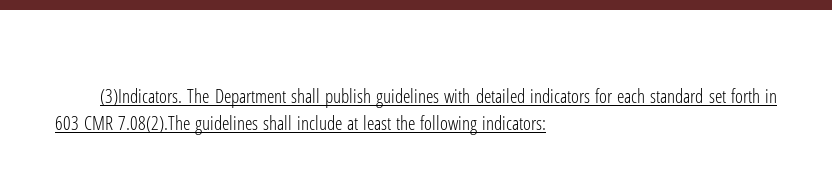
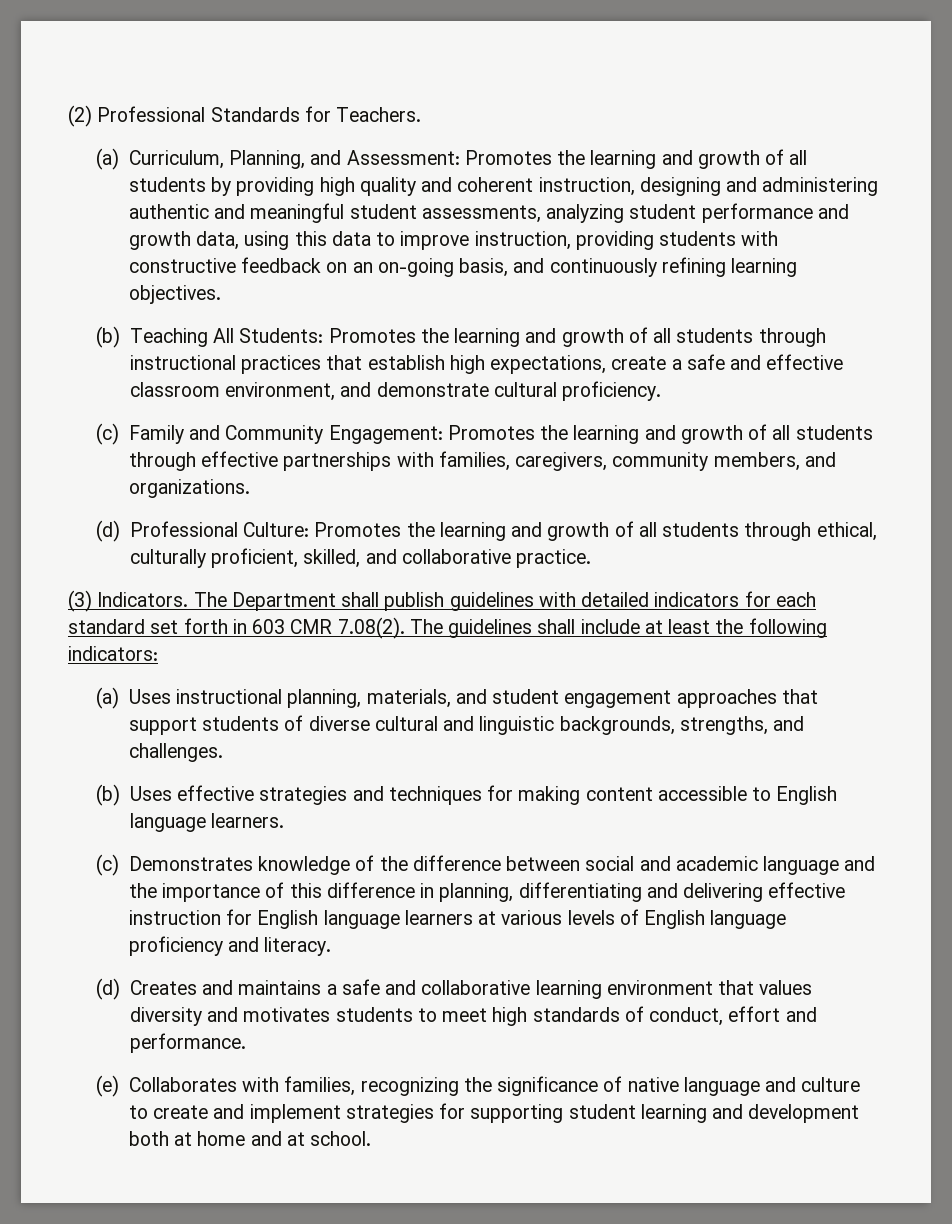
- (3)Indicators.
+ (2) Professional Standards for Teachers.
+ (a) Curriculum, Planning, and Assessment: Promotes the learning and growth of all students by providing high quality and coherent instruction, designing and administering authentic and meaningful student assessments, analyzing student performance and growth data, using this data to improve instruction, providing students with constructive feedback on an on-going basis, and continuously refining learning objectives.
+ (b) Teaching All Students: Promotes the learning and growth of all students through instructional practices that establish high expectations, create a safe and effective classroom environment, and demonstrate cultural proficiency.
+ (c) Family and Community Engagement: Promotes the learning and growth of all students through effective partnerships with families, caregivers, community members, and organizations.
+ (d) Professional Culture: Promotes the learning and growth of all students through ethical, culturally proficient, skilled, and collaborative practice.
+ (3) Indicators.
- The Department shall publish guidelines with detailed indicators for each standard set forth in 603 CMR 7.08(2).The guidelines shall include at least the following indicators:
+ The Department shall publish guidelines with detailed indicators for each standard set forth in 603 CMR 7.08(2). The guidelines shall include at least the following indicators:
+ (a) Uses instructional planning, materials, and student engagement approaches that support students of diverse cultural and linguistic backgrounds, strengths, and challenges.
+ (b) Uses effective strategies and techniques for making content accessible to English language learners.
+ (c) Demonstrates knowledge of the difference between social and academic language and the importance of this difference in planning, differentiating and delivering effective instruction for English language learners at various levels of English language proficiency and literacy.
+ (d) Creates and maintains a safe and collaborative learning environment that values diversity and motivates students to meet high standards of conduct, effort and performance.
+ (e) Collaborates with families, recognizing the significance of native language and culture to create and implement strategies for supporting student learning and development both at home and at school.

